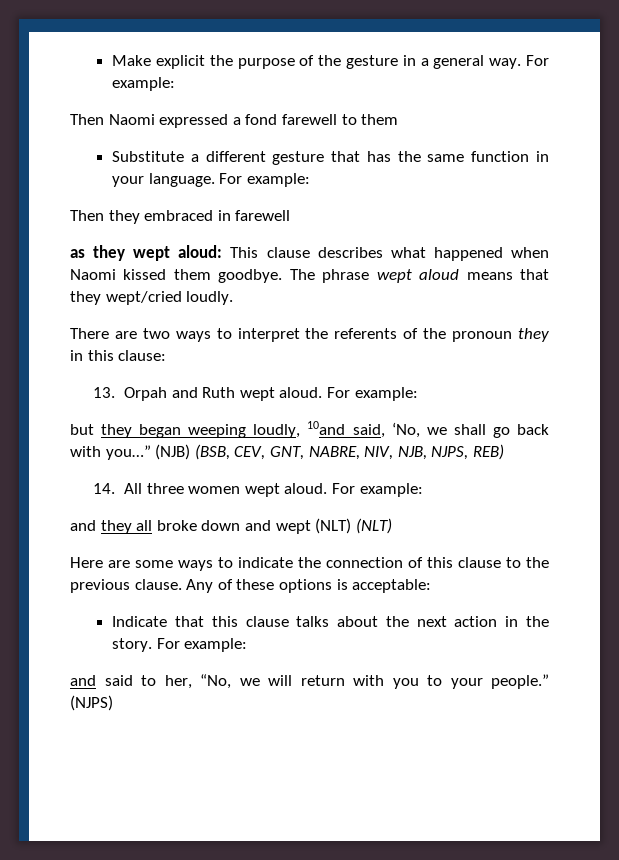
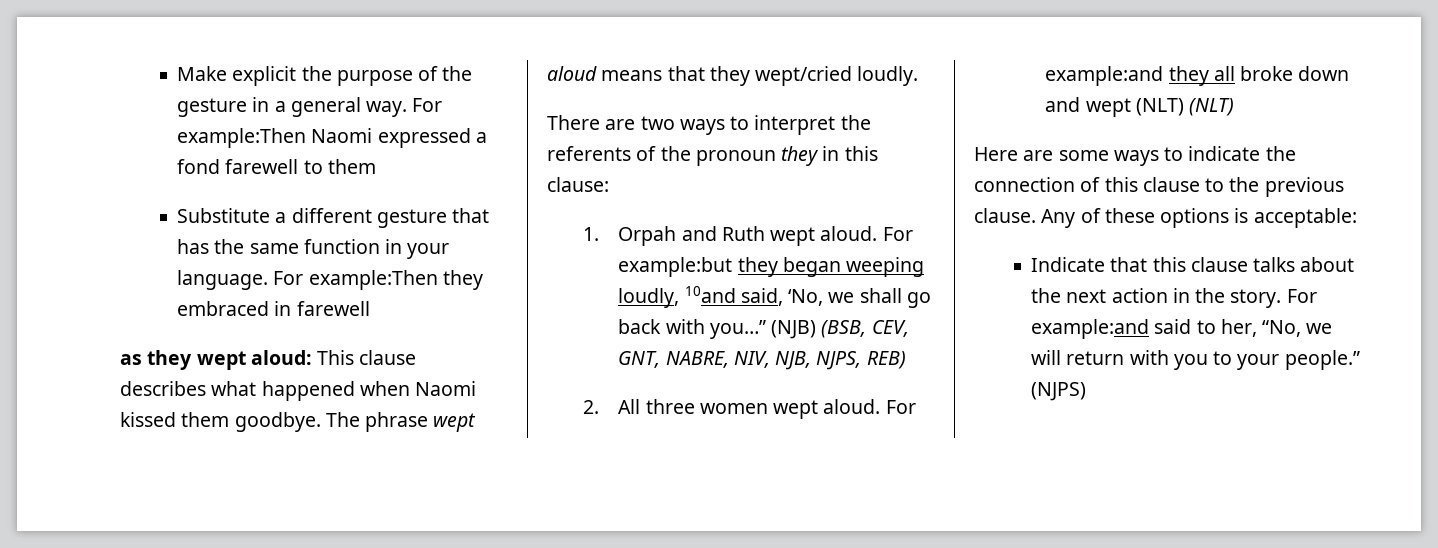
- Make explicit the purpose of the gesture in a general way. For example:
- Then Naomi expressed a fond farewell to them
+ Make explicit the purpose of the gesture in a general way. For example:Then Naomi expressed a fond farewell to them
- Substitute a different gesture that has the same function in your language. For example:
- Then they embraced in farewell
+ Substitute a different gesture that has the same function in your language. For example:Then they embraced in farewell
- 13. Orpah and Ruth wept aloud. For example:
- but they began weeping loudly, 10and said, ‘No, we shall go back with you…”
+ 1. Orpah and Ruth wept aloud. For example:but they began weeping loudly, 10and said, ‘No, we shall go back with you…”
- 14. All three women wept aloud. For example:
- and they all broke down and wept (NLT) (NLT)
+ 2. All three women wept aloud. For example:and they all broke down and wept (NLT) (NLT)
- Indicate that this clause talks about the next action in the story. For example:
- and said to her, “No, we will return with you to your people.”
+ Indicate that this clause talks about the next action in the story. For example:and said to her, “No, we will return with you to your people.”

